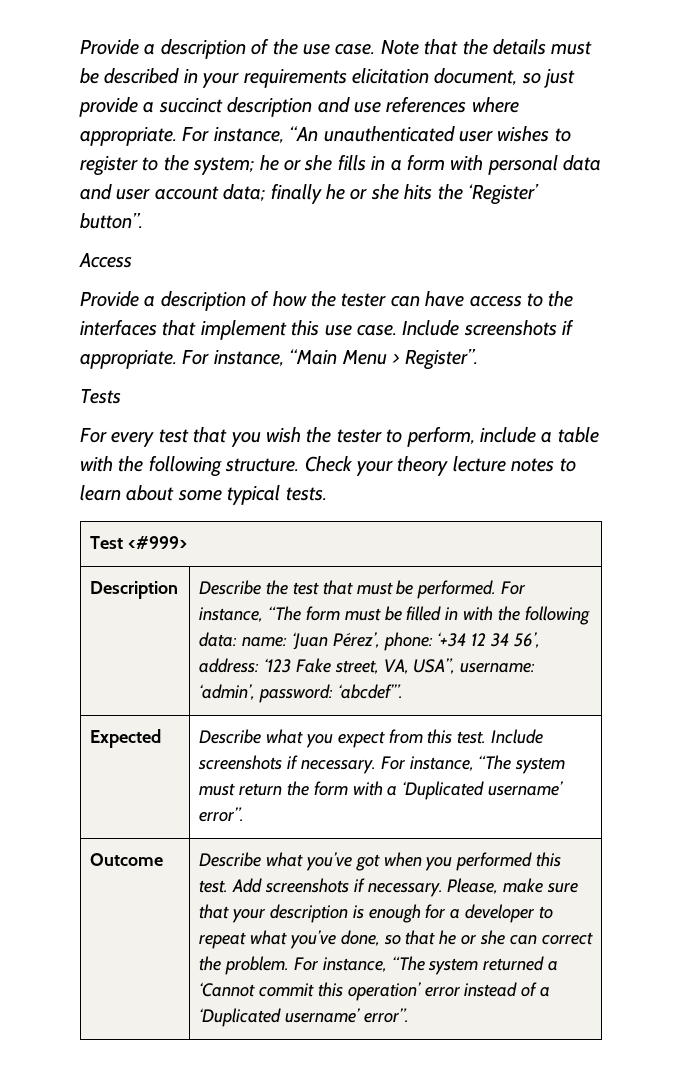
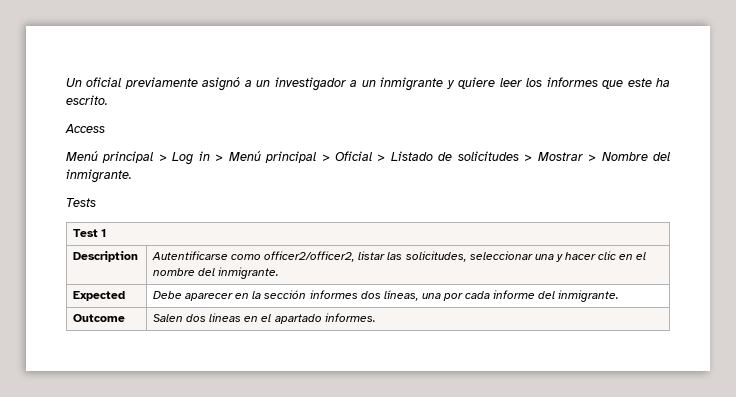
- Provide a description of the use case. Note that the details must be described in your requirements elicitation document, so just provide a succinct description and use references where appropriate. For instance, “An unauthenticated user wishes to register to the system; he or she fills in a form with personal data and user account data; finally he or she hits the ‘Register’ button”.
+ Un oficial previamente asignó a un investigador a un inmigrante y quiere leer los informes que este ha escrito.
  Access
- Provide a description of how the tester can have access to the interfaces that implement this use case. Include screenshots if appropriate. For instance, “Main Menu > Register”.
+ Menú principal > Log in > Menú principal > Oficial > Listado de solicitudes > Mostrar > Nombre del inmigrante.
  Tests
- For every test that you wish the tester to perform, include a table with the following structure. Check your theory lecture notes to learn about some typical tests.
- Test <#999>
+ Test 1
- Description | Describe the test that must be performed. For instance, “The form must be filled in with the following data: name: ‘Juan Pérez’, phone: ‘+34 12 34 56’, address: ‘123 Fake street, VA, USA”, username: ‘admin’, password: ‘abcdef’”.
- Expected | Describe what you expect from this test. Include screenshots if necessary. For instance, “The system must return the form with a ‘Duplicated username’ error”.
- Outcome | Describe what you’ve got when you performed this test. Add screenshots if necessary. Please, make sure that your description is enough for a developer to repeat what you’ve done, so that he or she can correct the problem. For instance, “The system returned a ‘Cannot commit this operation’ error instead of a ‘Duplicated username’ error”.
+ Description | Autentificarse como officer2/officer2, listar las solicitudes, seleccionar una y hacer clic en el nombre del inmigrante.
+ Expected | Debe aparecer en la sección informes dos líneas, una por cada informe del inmigrante.
+ Outcome | Salen dos lineas en el apartado informes.

